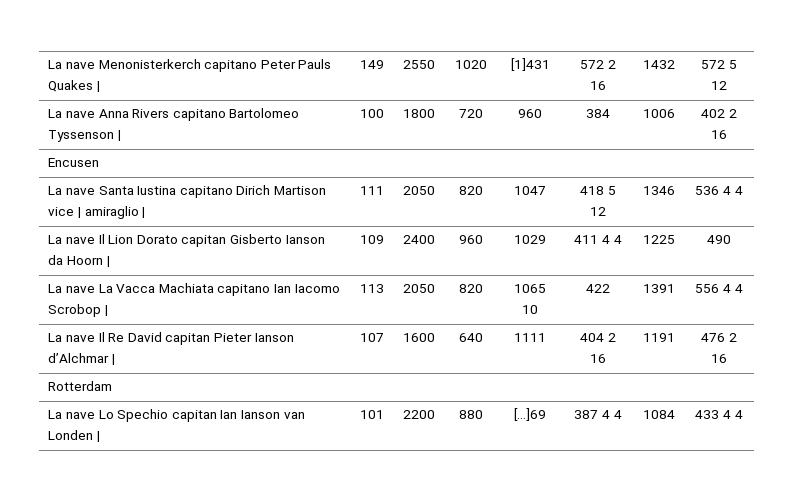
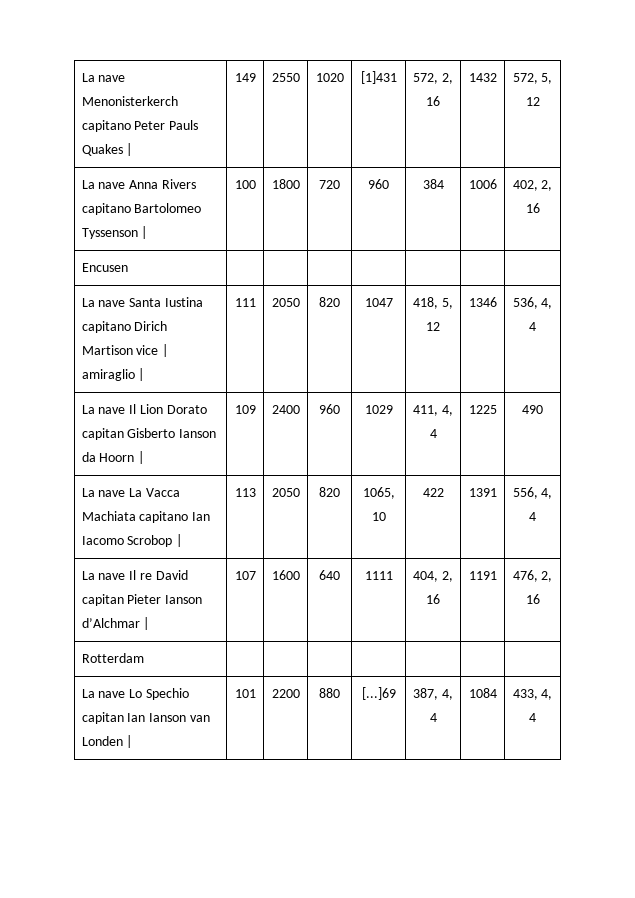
- La nave Menonisterkerch capitano Peter Pauls Quakes | | 149 | 2550 | 1020 | [1]431 | 572 2 16 | 1432 | 572 5 12
+ La nave Menonisterkerch capitano Peter Pauls Quakes | | 149 | 2550 | 1020 | [1]431 | 572, 2, 16 | 1432 | 572, 5, 12
- La nave Anna Rivers capitano Bartolomeo Tyssenson | | 100 | 1800 | 720 | 960 | 384 | 1006 | 402 2 16
+ La nave Anna Rivers capitano Bartolomeo Tyssenson | | 100 | 1800 | 720 | 960 | 384 | 1006 | 402, 2, 16
- La nave Santa Iustina capitano Dirich Martison vice | amiraglio | | 111 | 2050 | 820 | 1047 | 418 5 12 | 1346 | 536 4 4
+ La nave Santa Iustina capitano Dirich Martison vice | amiraglio | | 111 | 2050 | 820 | 1047 | 418, 5, 12 | 1346 | 536, 4, 4
- La nave Il Lion Dorato capitan Gisberto Ianson da Hoorn | | 109 | 2400 | 960 | 1029 | 411 4 4 | 1225 | 490
+ La nave Il Lion Dorato capitan Gisberto Ianson da Hoorn | | 109 | 2400 | 960 | 1029 | 411, 4, 4 | 1225 | 490
- La nave La Vacca Machiata capitano Ian Iacomo Scrobop | | 113 | 2050 | 820 | 1065 10 | 422 | 1391 | 556 4 4
- La nave Il Re David capitan Pieter Ianson d’Alchmar | | 107 | 1600 | 640 | 1111 | 404 2 16 | 1191 | 476 2 16
+ La nave La Vacca Machiata capitano Ian Iacomo Scrobop | | 113 | 2050 | 820 | 1065, 10 | 422 | 1391 | 556, 4, 4
+ La nave Il re David capitan Pieter Ianson d’Alchmar | | 107 | 1600 | 640 | 1111 | 404, 2, 16 | 1191 | 476, 2, 16
- La nave Lo Spechio capitan Ian Ianson van Londen | | 101 | 2200 | 880 | [...]69 | 387 4 4 | 1084 | 433 4 4
+ La nave Lo Spechio capitan Ian Ianson van Londen | | 101 | 2200 | 880 | [...]69 | 387, 4, 4 | 1084 | 433, 4, 4

